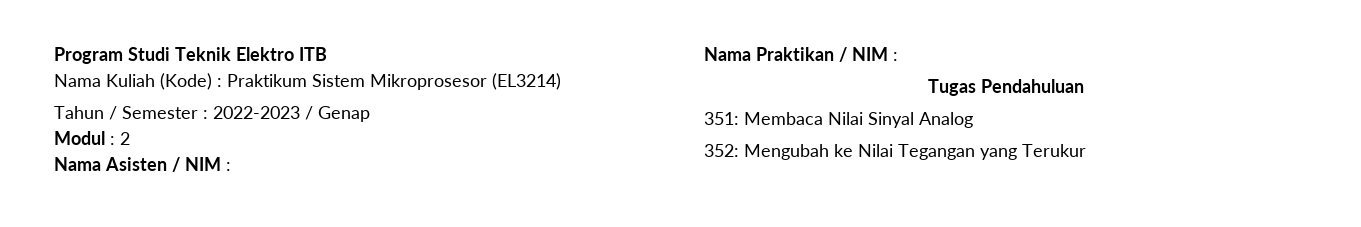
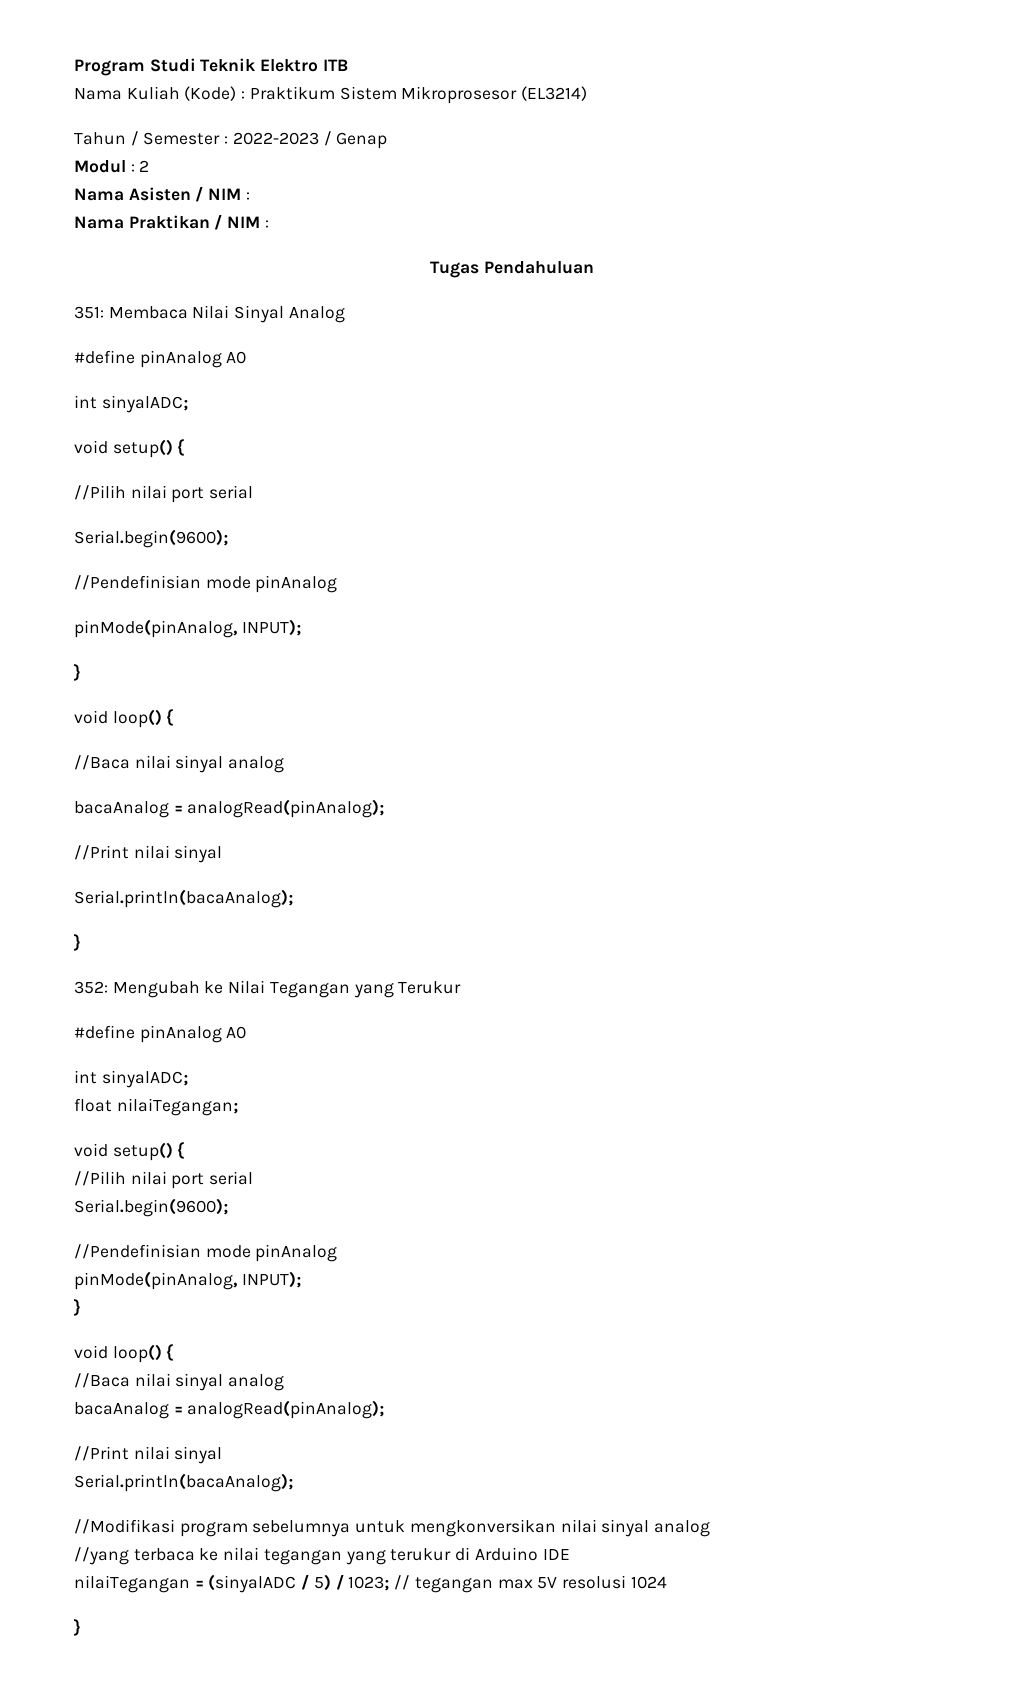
  351: Membaca Nilai Sinyal Analog
+ #define pinAnalog A0
+ int sinyalADC;
+ void setup() {
+ //Pilih nilai port serial
+ Serial.begin(9600);
+ //Pendefinisian mode pinAnalog
+ pinMode(pinAnalog, INPUT);
+ }
+ void loop() {
+ //Baca nilai sinyal analog
+ bacaAnalog = analogRead(pinAnalog);
+ //Print nilai sinyal
+ Serial.println(bacaAnalog);
+ }
  352: Mengubah ke Nilai Tegangan yang Terukur
+ #define pinAnalog A0
+ int sinyalADC;
+ float nilaiTegangan;
+ void setup() {
+ //Pilih nilai port serial
+ Serial.begin(9600);
+ //Pendefinisian mode pinAnalog
+ pinMode(pinAnalog, INPUT);
+ }
+ void loop() {
+ //Baca nilai sinyal analog
+ bacaAnalog = analogRead(pinAnalog);
+ //Print nilai sinyal
+ Serial.println(bacaAnalog);
+ //Modifikasi program sebelumnya untuk mengkonversikan nilai sinyal analog
+ //yang terbaca ke nilai tegangan yang terukur di Arduino IDE
+ nilaiTegangan = (sinyalADC / 5) / 1023; // tegangan max 5V resolusi 1024
+ }

